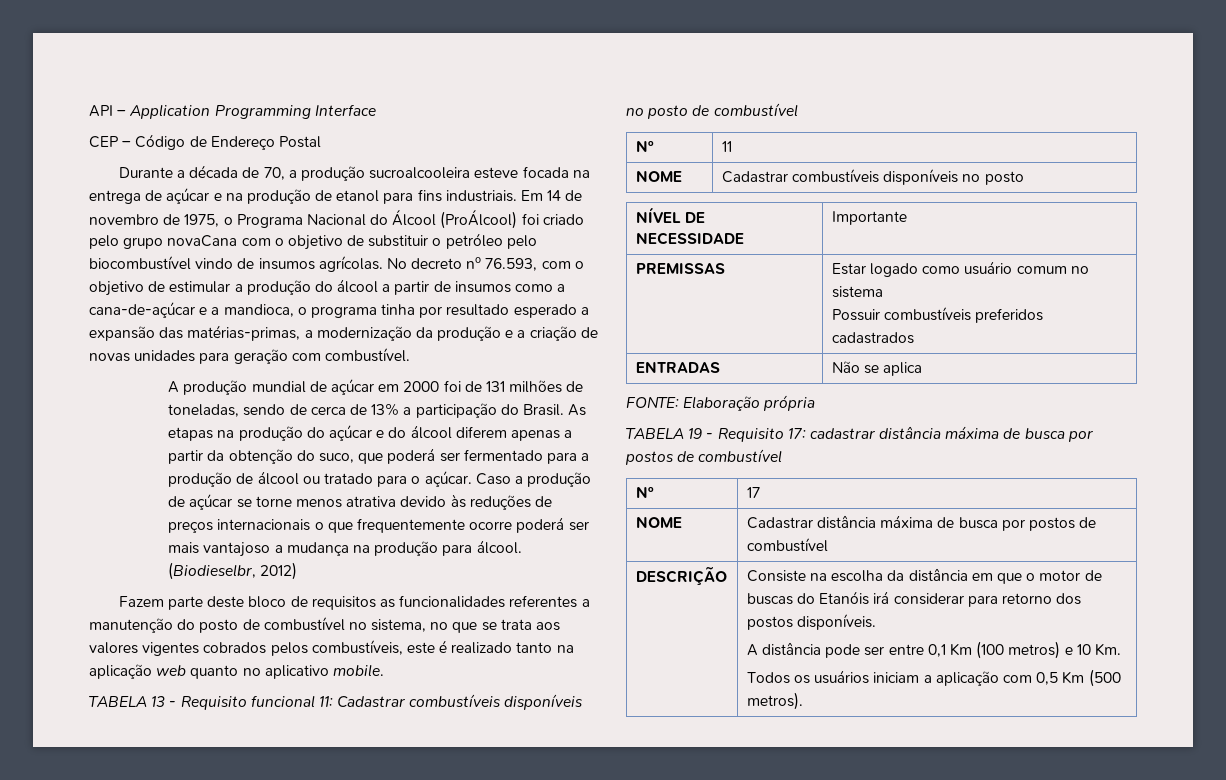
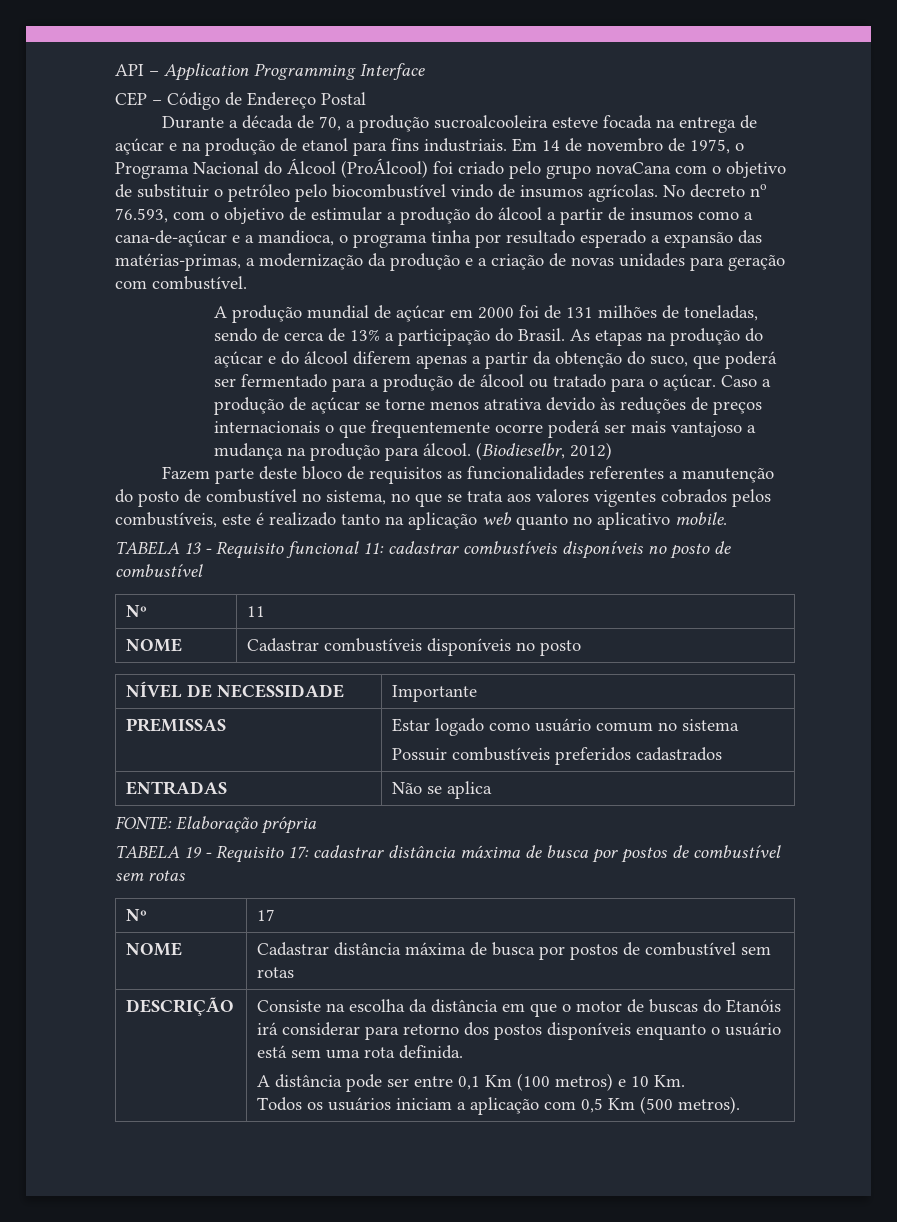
- TABELA 13 - Requisito funcional 11: Cadastrar combustíveis disponíveis no posto de combustível
+ TABELA 13 - Requisito funcional 11: cadastrar combustíveis disponíveis no posto de combustível
- TABELA 19 - Requisito 17: cadastrar distância máxima de busca por postos de combustível
+ TABELA 19 - Requisito 17: cadastrar distância máxima de busca por postos de combustível sem rotas
- NOME | Cadastrar distância máxima de busca por postos de combustível
+ NOME | Cadastrar distância máxima de busca por postos de combustível sem rotas
- Consiste na escolha da distância em que o motor de buscas do Etanóis irá considerar para retorno dos postos disponíveis.
+ Consiste na escolha da distância em que o motor de buscas do Etanóis irá considerar para retorno dos postos disponíveis enquanto o usuário está sem uma rota definida.

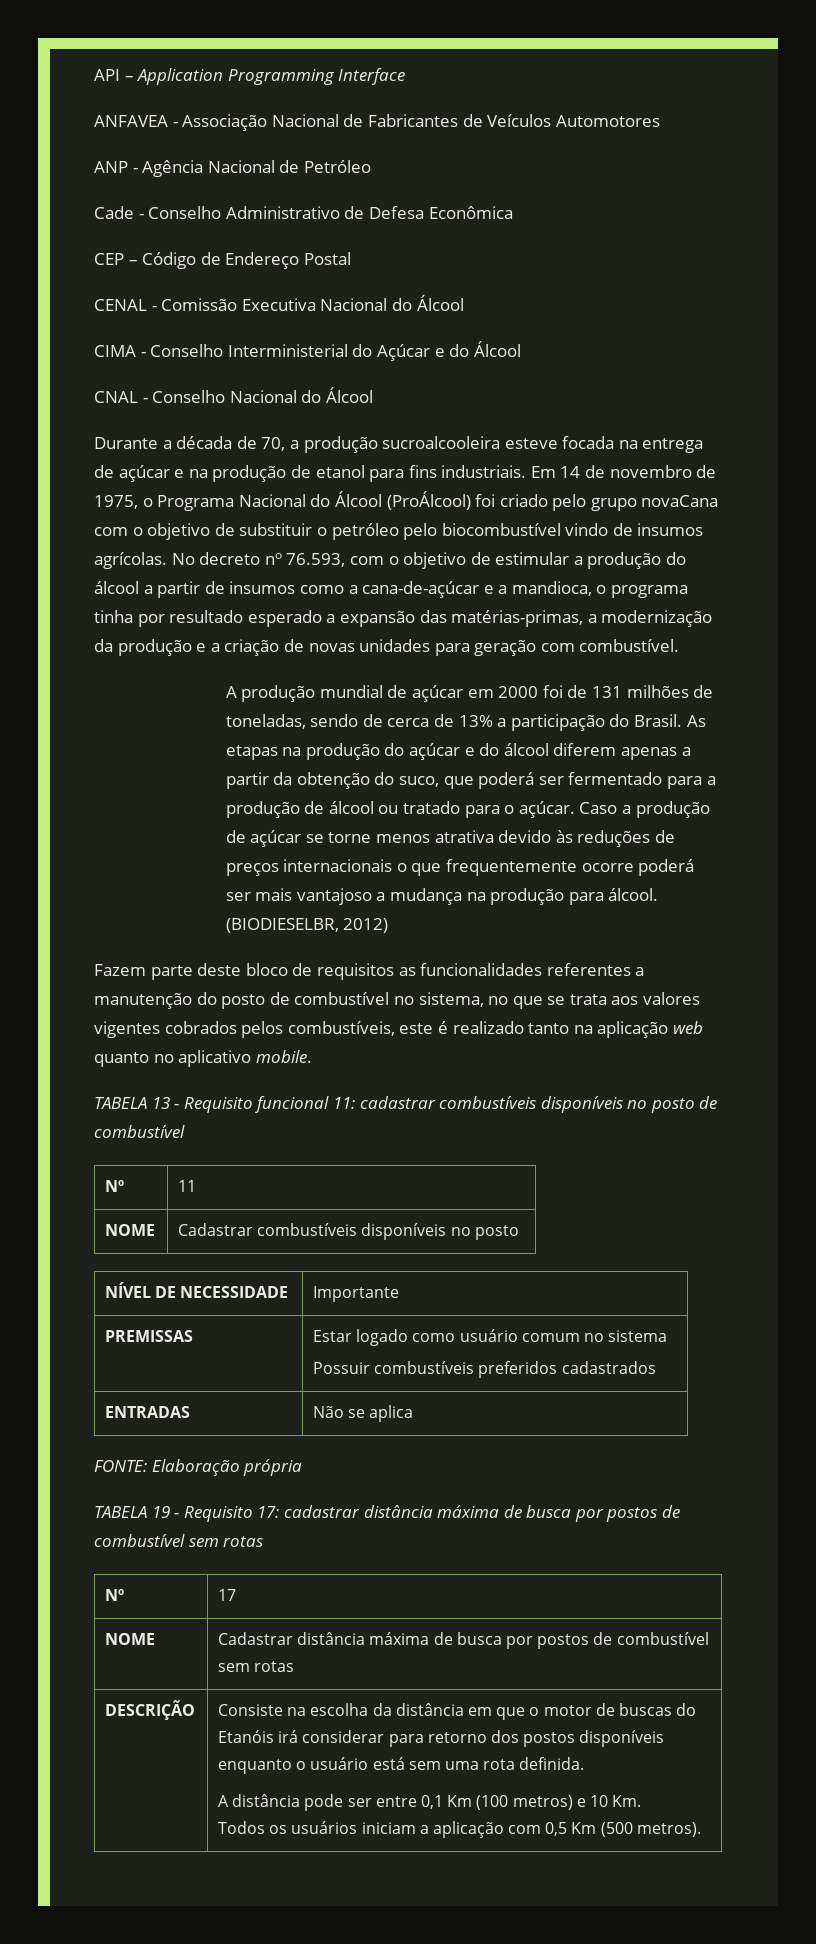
+ ANFAVEA - Associação Nacional de Fabricantes de Veículos Automotores
+ ANP - Agência Nacional de Petróleo
+ Cade - Conselho Administrativo de Defesa Econômica
+ CENAL - Comissão Executiva Nacional do Álcool
+ CIMA - Conselho Interministerial do Açúcar e do Álcool
+ CNAL - Conselho Nacional do Álcool
- (Biodieselbr, 2012)
+ (BIODIESELBR, 2012)

